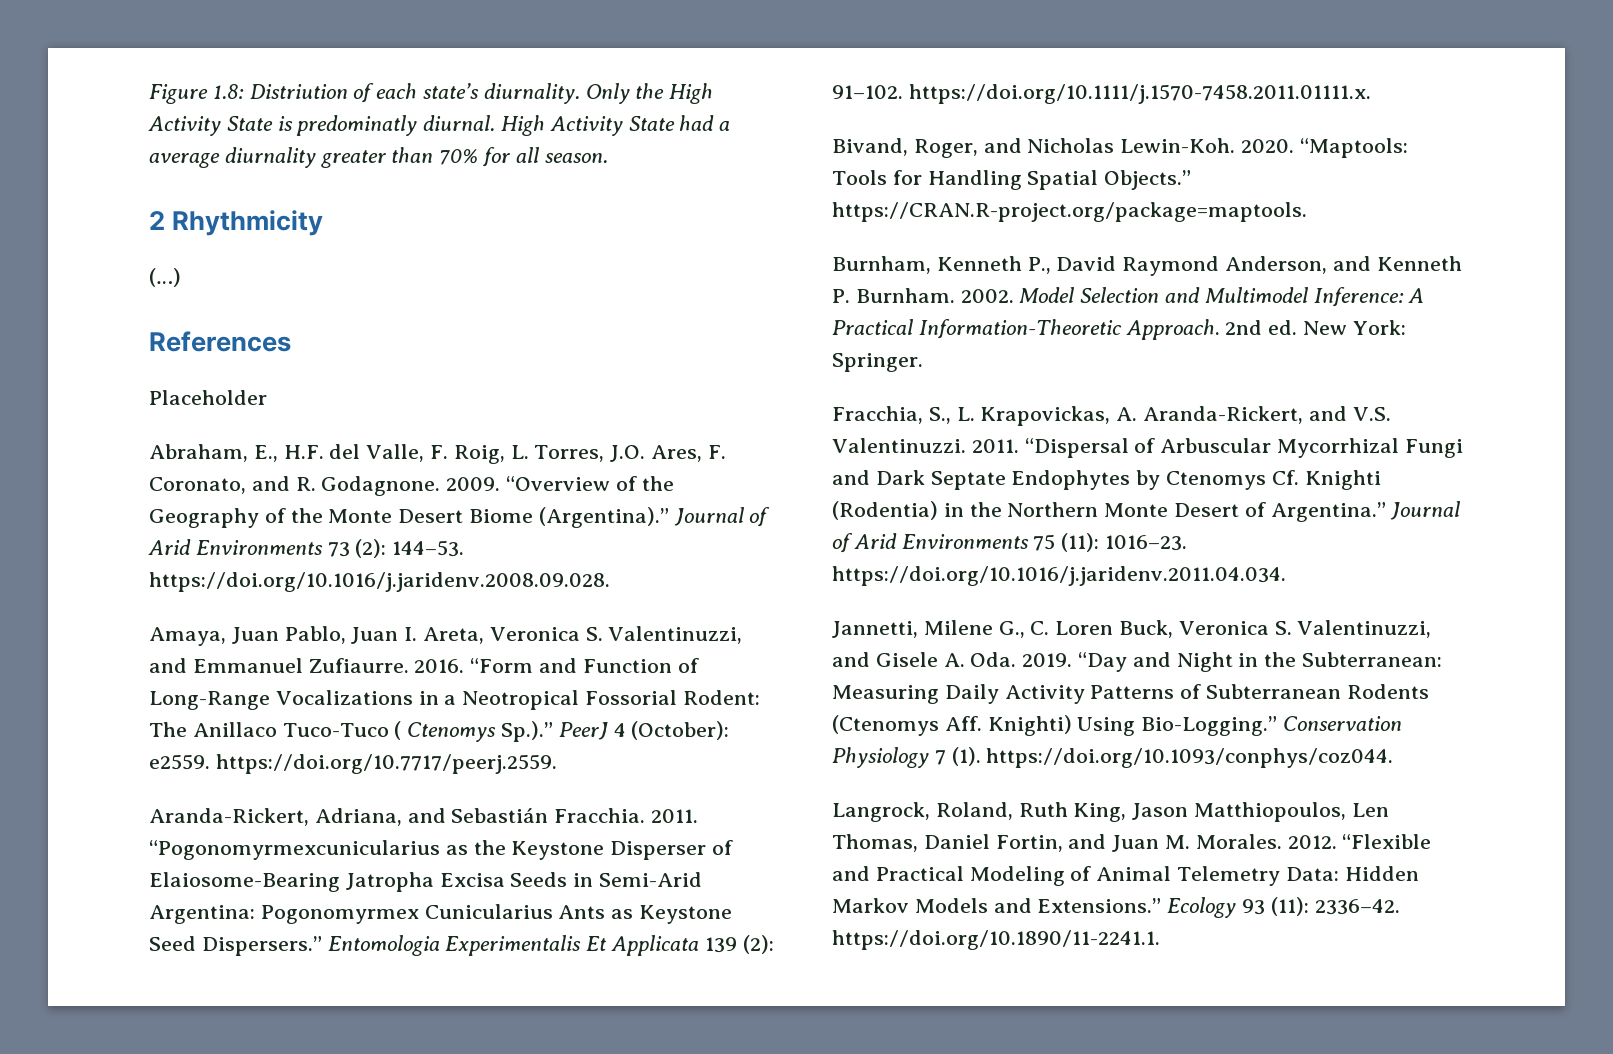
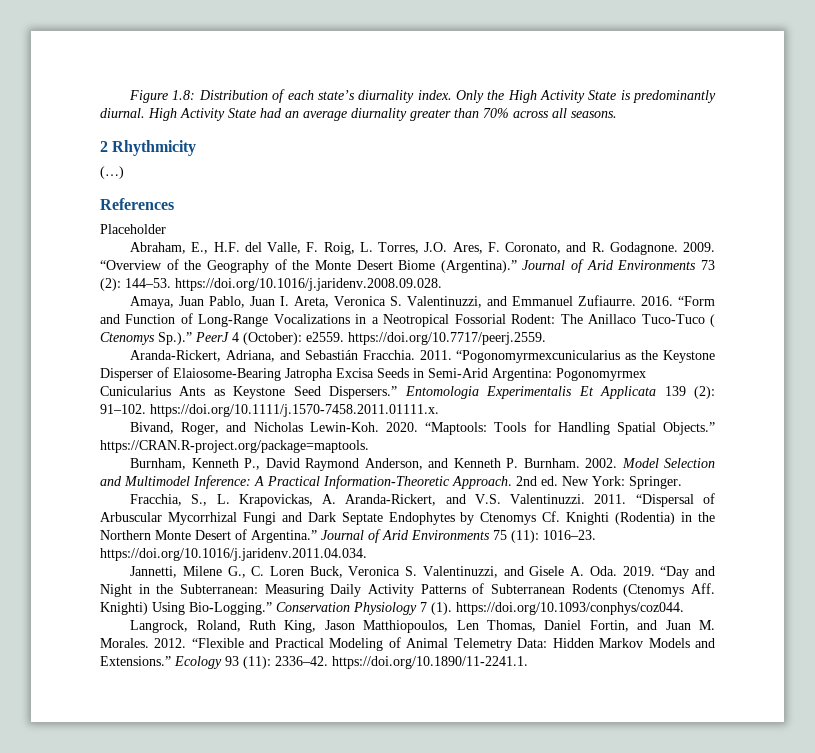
- Figure 1.8: Distriution of each state’s diurnality.
+ Figure 1.8: Distribution of each state’s diurnality index.
- Only the High Activity State is predominatly diurnal.
+ Only the High Activity State is predominantly diurnal.
- High Activity State had a average diurnality greater than 70% for all season.
+ High Activity State had an average diurnality greater than 70% across all seasons.

